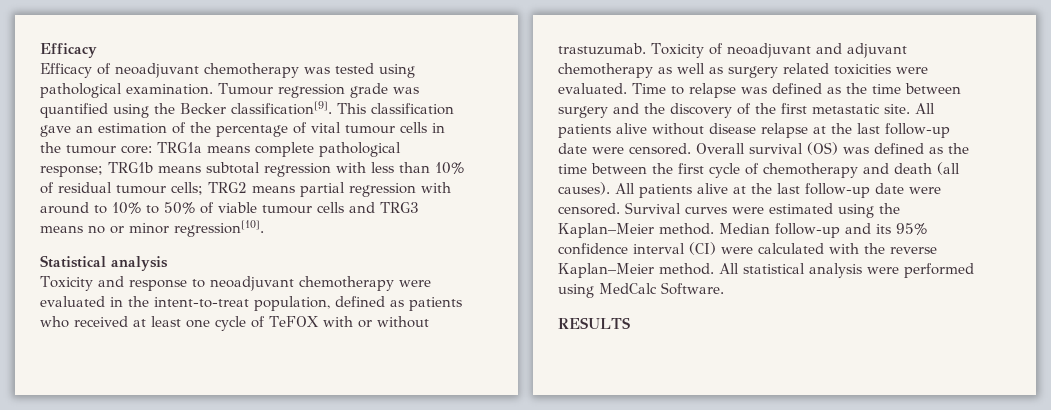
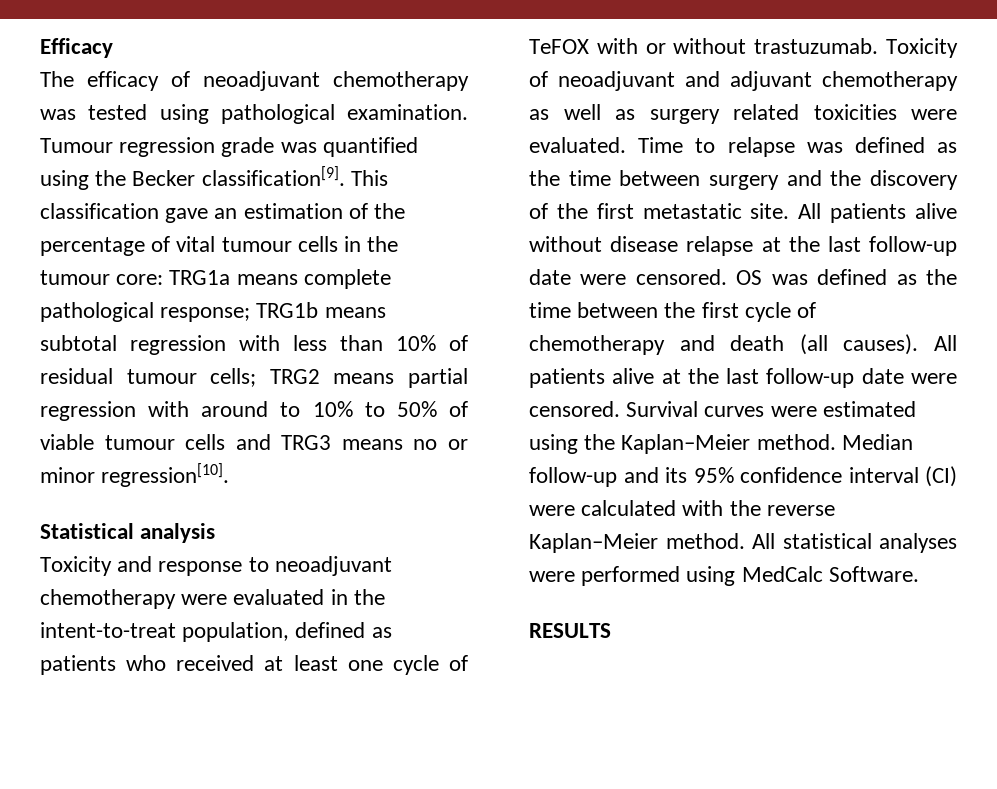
- Efficacy of neoadjuvant chemotherapy was tested using pathological examination.
+ The efficacy of neoadjuvant chemotherapy was tested using pathological examination.
- Overall survival (OS) was defined as the time between the first cycle of chemotherapy and death (all causes).
+ OS was defined as the time between the first cycle of chemotherapy and death (all causes).
- All statistical analysis were performed using MedCalc Software.
+ All statistical analyses were performed using MedCalc Software.

